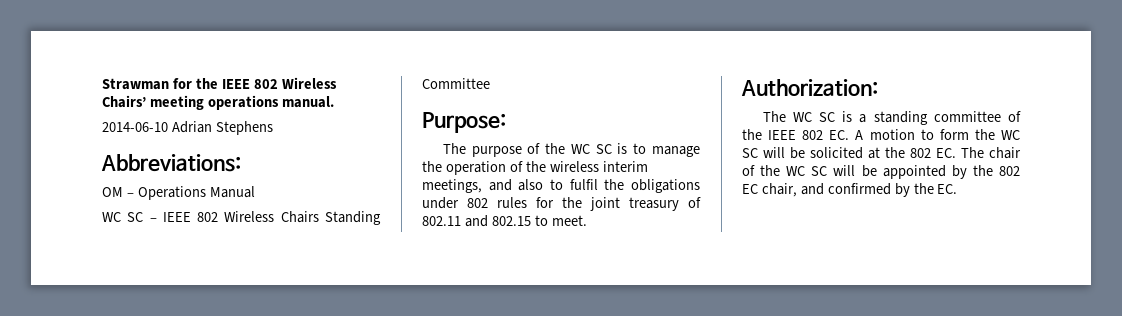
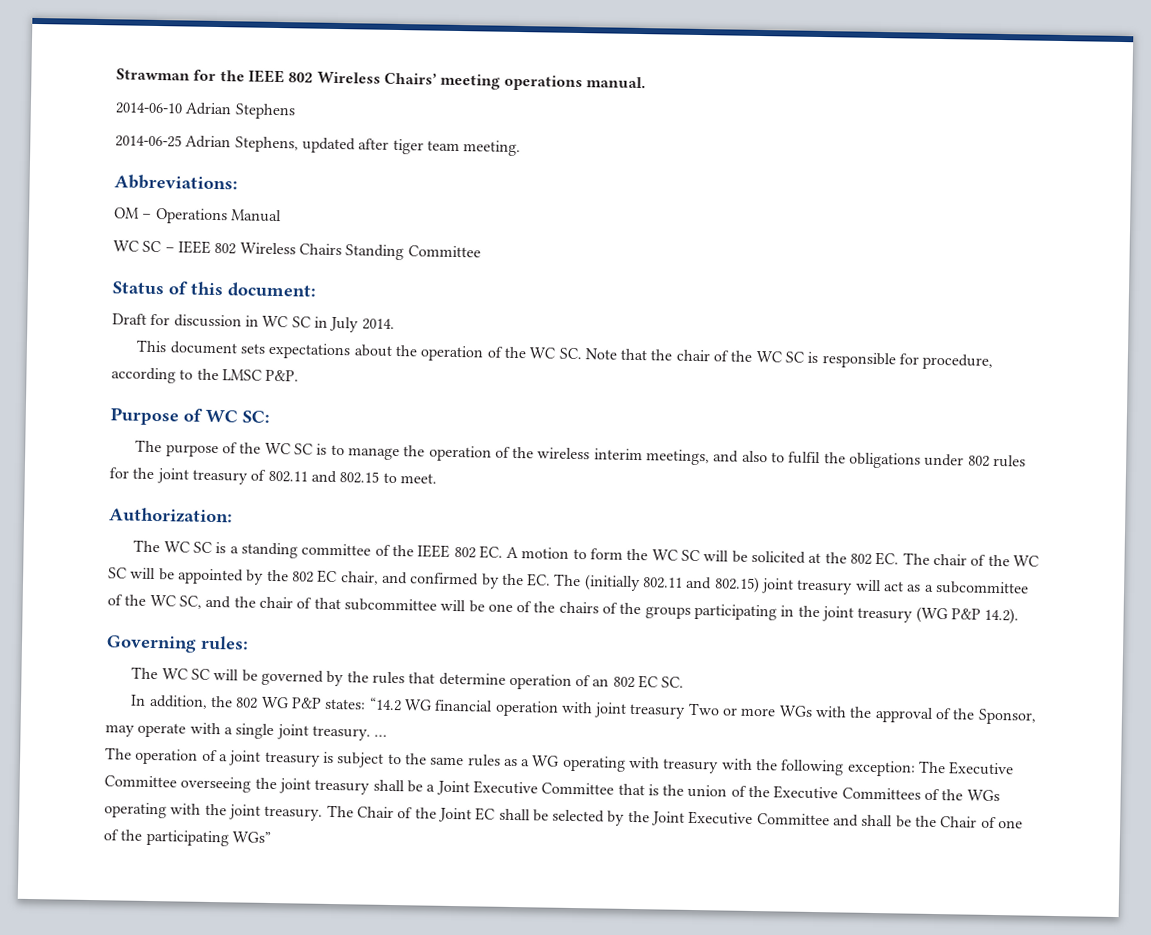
+ 2014-06-25 Adrian Stephens, updated after tiger team meeting.
- Purpose:
+ Status of this document:
+ Draft for discussion in WC SC in July 2014.
+ This document sets expectations about the operation of the WC SC. Note that the chair of the WC SC is responsible for procedure, according to the LMSC P&P.
+ Purpose of WC SC:
- The WC SC is a standing committee of the IEEE 802 EC. A motion to form the WC SC will be solicited at the 802 EC. The chair of the WC SC will be appointed by the 802 EC chair, and confirmed by the EC.
+ The WC SC is a standing committee of the IEEE 802 EC. A motion to form the WC SC will be solicited at the 802 EC. The chair of the WC SC will be appointed by the 802 EC chair, and confirmed by the EC. The (initially 802.11 and 802.15) joint treasury will act as a subcommittee of the WC SC, and the chair of that subcommittee will be one of the chairs of the groups participating in the joint treasury (WG P&P 14.2).
+ Governing rules:
+ The WC SC will be governed by the rules that determine operation of an 802 EC SC.
+ In addition, the 802 WG P&P states: “14.2 WG financial operation with joint treasury Two or more WGs with the approval of the Sponsor, may operate with a single joint treasury. …
+ The operation of a joint treasury is subject to the same rules as a WG operating with treasury with the following exception: The Executive Committee overseeing the joint treasury shall be a Joint Executive Committee that is the union of the Executive Committees of the WGs operating with the joint treasury. The Chair of the Joint EC shall be selected by the Joint Executive Committee and shall be the Chair of one of the participating WGs”

